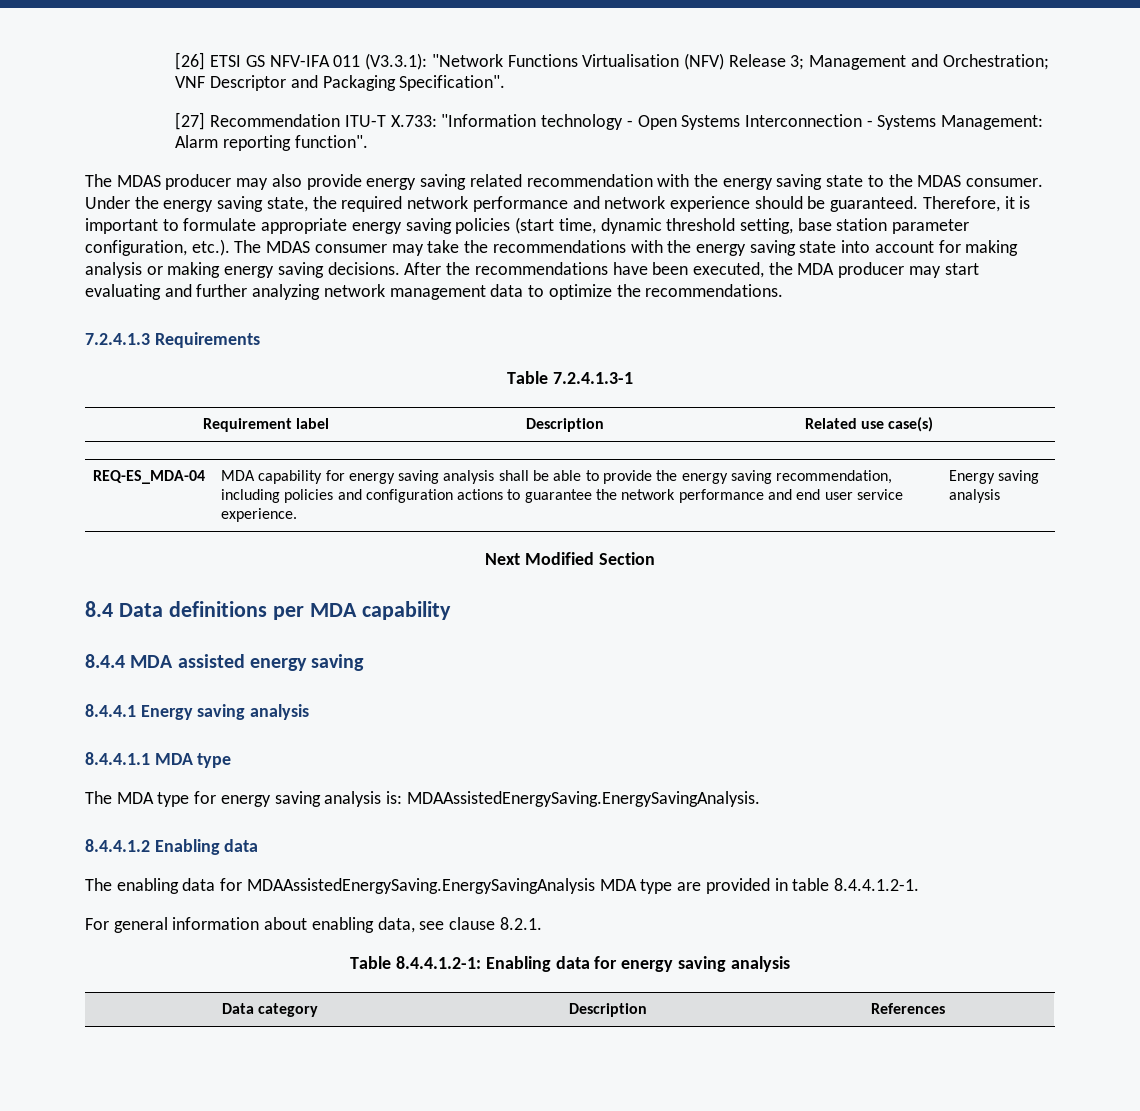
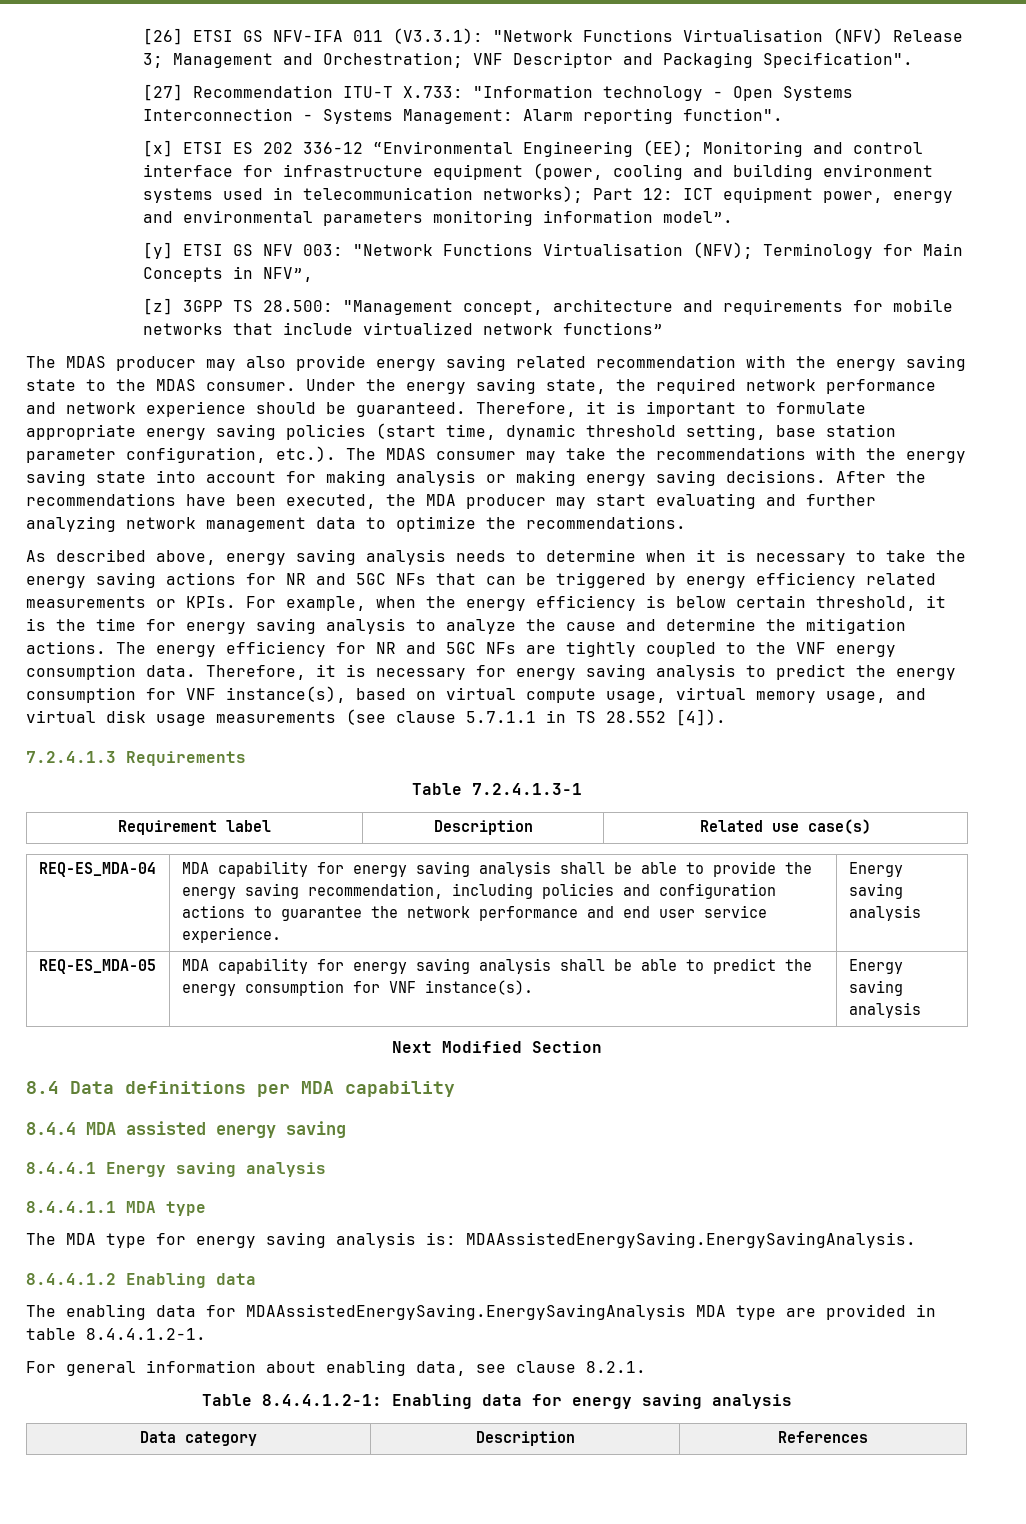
+ [x] ETSI ES 202 336-12 “Environmental Engineering (EE); Monitoring and control interface for infrastructure equipment (power, cooling and building environment systems used in telecommunication networks); Part 12: ICT equipment power, energy and environmental parameters monitoring information model”.
+ [y] ETSI GS NFV 003: "Network Functions Virtualisation (NFV); Terminology for Main Concepts in NFV”,
+ [z] 3GPP TS 28.500: "Management concept, architecture and requirements for mobile networks that include virtualized network functions”
+ As described above, energy saving analysis needs to determine when it is necessary to take the energy saving actions for NR and 5GC NFs that can be triggered by energy efficiency related measurements or KPIs. For example, when the energy efficiency is below certain threshold, it is the time for energy saving analysis to analyze the cause and determine the mitigation actions. The energy efficiency for NR and 5GC NFs are tightly coupled to the VNF energy consumption data. Therefore, it is necessary for energy saving analysis to predict the energy consumption for VNF instance(s), based on virtual compute usage, virtual memory usage, and virtual disk usage measurements (see clause 5.7.1.1 in TS 28.552 [4]).
+ REQ-ES_MDA-05 | MDA capability for energy saving analysis shall be able to predict the energy consumption for VNF instance(s). | Energy saving analysis

